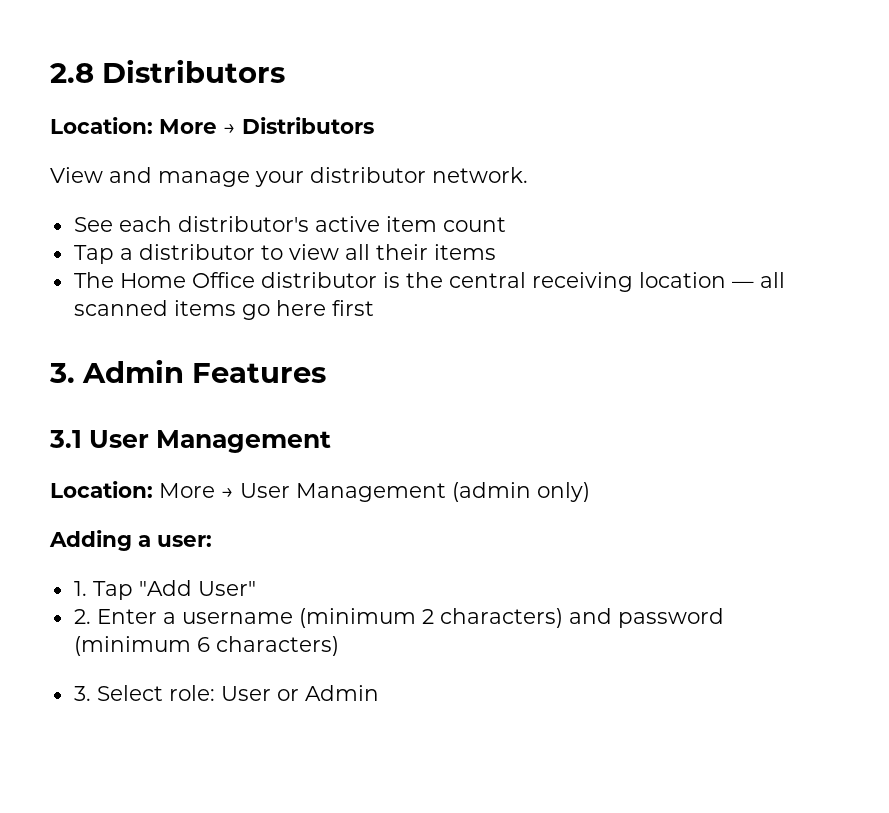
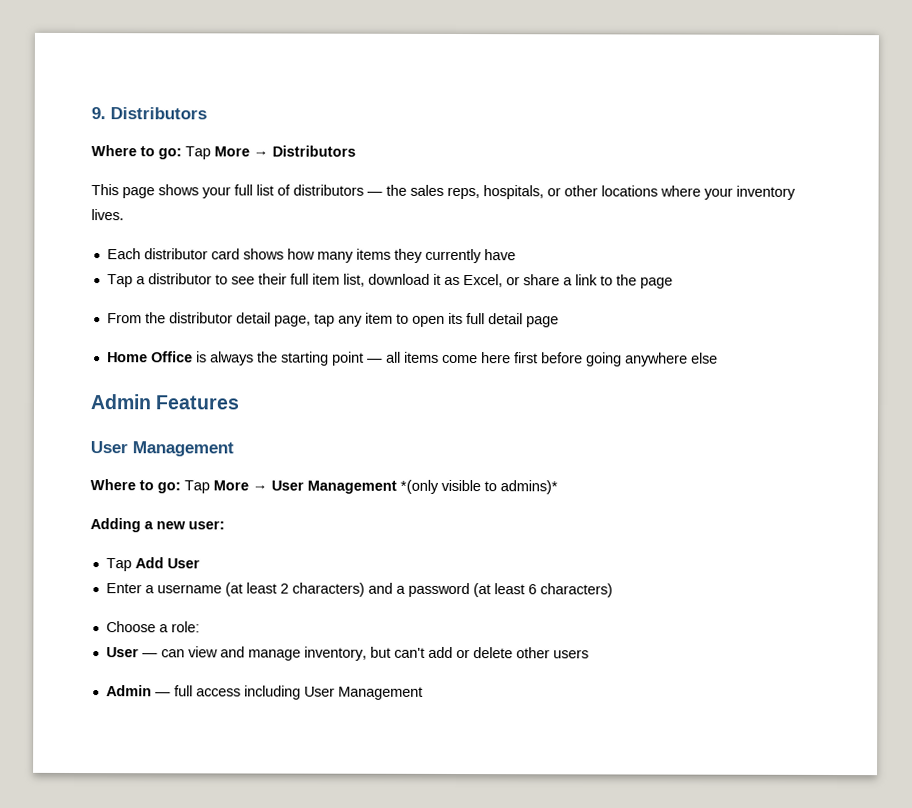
- 2.8 Distributors
- Location: More → Distributors
+ 9. Distributors
+ Where to go: Tap More → Distributors
- View and manage your distributor network.
- See each distributor's active item count
- Tap a distributor to view all their items
- The Home Office distributor is the central receiving location — all scanned items go here first
- 3. Admin Features
- 3.1 User Management
+ This page shows your full list of distributors — the sales reps, hospitals, or other locations where your inventory lives.
+ Each distributor card shows how many items they currently have
+ Tap a distributor to see their full item list, download it as Excel, or share a link to the page
+ From the distributor detail page, tap any item to open its full detail page
+ Home Office is always the starting point — all items come here first before going anywhere else
+ Admin Features
+ User Management
- Location: More → User Management (admin only)
+ Where to go: Tap More → User Management *(only visible to admins)*
- Adding a user:
+ Adding a new user:
- 1. Tap "Add User"
- 2. Enter a username (minimum 2 characters) and password (minimum 6 characters)
+ Tap Add User
+ Enter a username (at least 2 characters) and a password (at least 6 characters)
- 3. Select role: User or Admin
+ Choose a role:
+ User — can view and manage inventory, but can't add or delete other users
+ Admin — full access including User Management

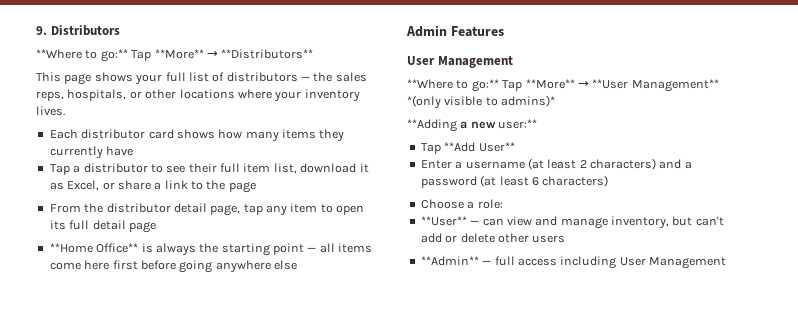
- Where to go: Tap More → Distributors
+ **Where to go:** Tap **More** → **Distributors**
- Home Office is always the starting point — all items come here first before going anywhere else
+ **Home Office** is always the starting point — all items come here first before going anywhere else
- Where to go: Tap More → User Management *(only visible to admins)*
+ **Where to go:** Tap **More** → **User Management** *(only visible to admins)*
- Adding a new user:
- Tap Add User
+ **Adding a new user:**
+ Tap **Add User**
- User — can view and manage inventory, but can't add or delete other users
+ **User** — can view and manage inventory, but can't add or delete other users
- Admin — full access including User Management
+ **Admin** — full access including User Management

